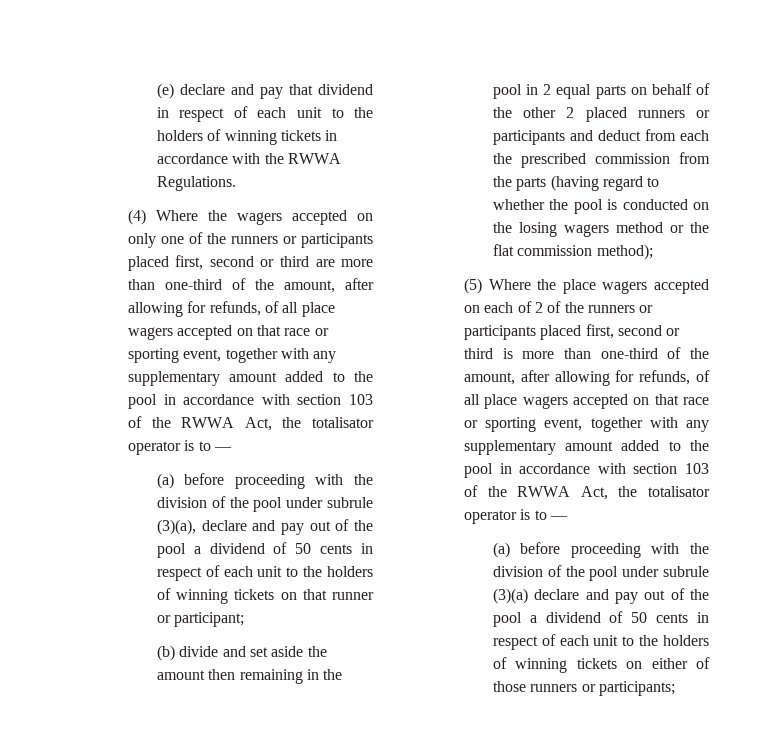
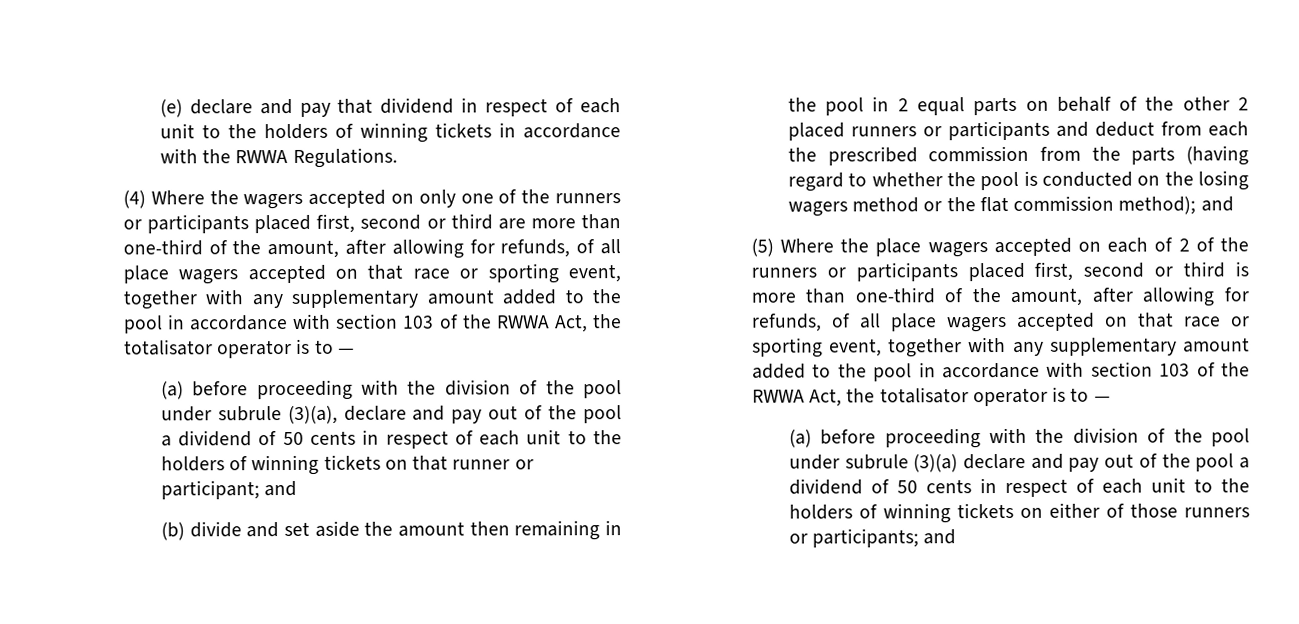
- (a) before proceeding with the division of the pool under subrule (3)(a), declare and pay out of the pool a dividend of 50 cents in respect of each unit to the holders of winning tickets on that runner or participant;
+ (a) before proceeding with the division of the pool under subrule (3)(a), declare and pay out of the pool a dividend of 50 cents in respect of each unit to the holders of winning tickets on that runner or participant; and
- (b) divide and set aside the amount then remaining in the pool in 2 equal parts on behalf of the other 2 placed runners or participants and deduct from each the prescribed commission from the parts (having regard to whether the pool is conducted on the losing wagers method or the flat commission method);
+ (b) divide and set aside the amount then remaining in the pool in 2 equal parts on behalf of the other 2 placed runners or participants and deduct from each the prescribed commission from the parts (having regard to whether the pool is conducted on the losing wagers method or the flat commission method); and
- (a) before proceeding with the division of the pool under subrule (3)(a) declare and pay out of the pool a dividend of 50 cents in respect of each unit to the holders of winning tickets on either of those runners or participants;
+ (a) before proceeding with the division of the pool under subrule (3)(a) declare and pay out of the pool a dividend of 50 cents in respect of each unit to the holders of winning tickets on either of those runners or participants; and

